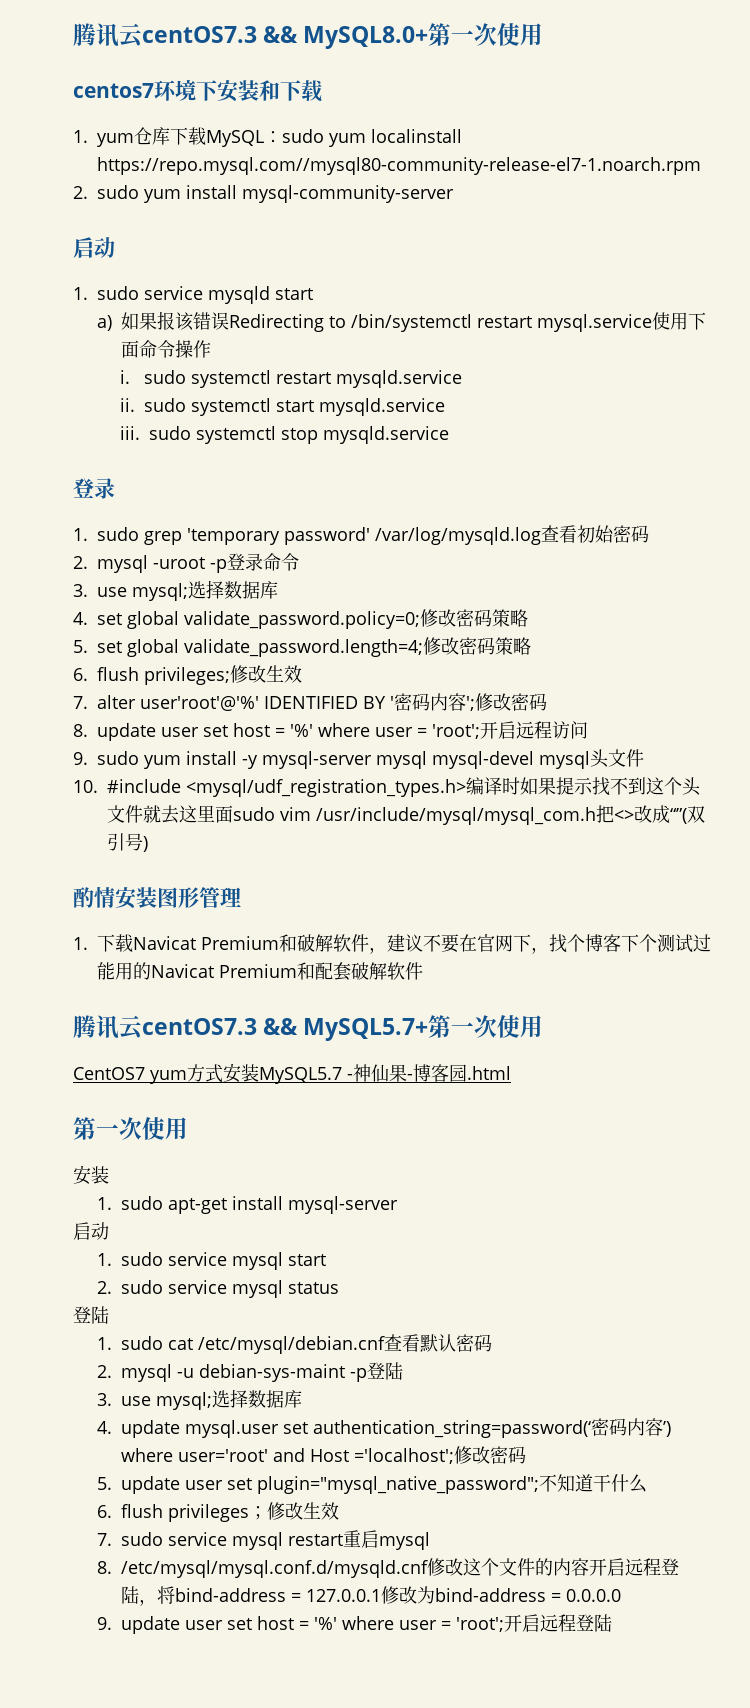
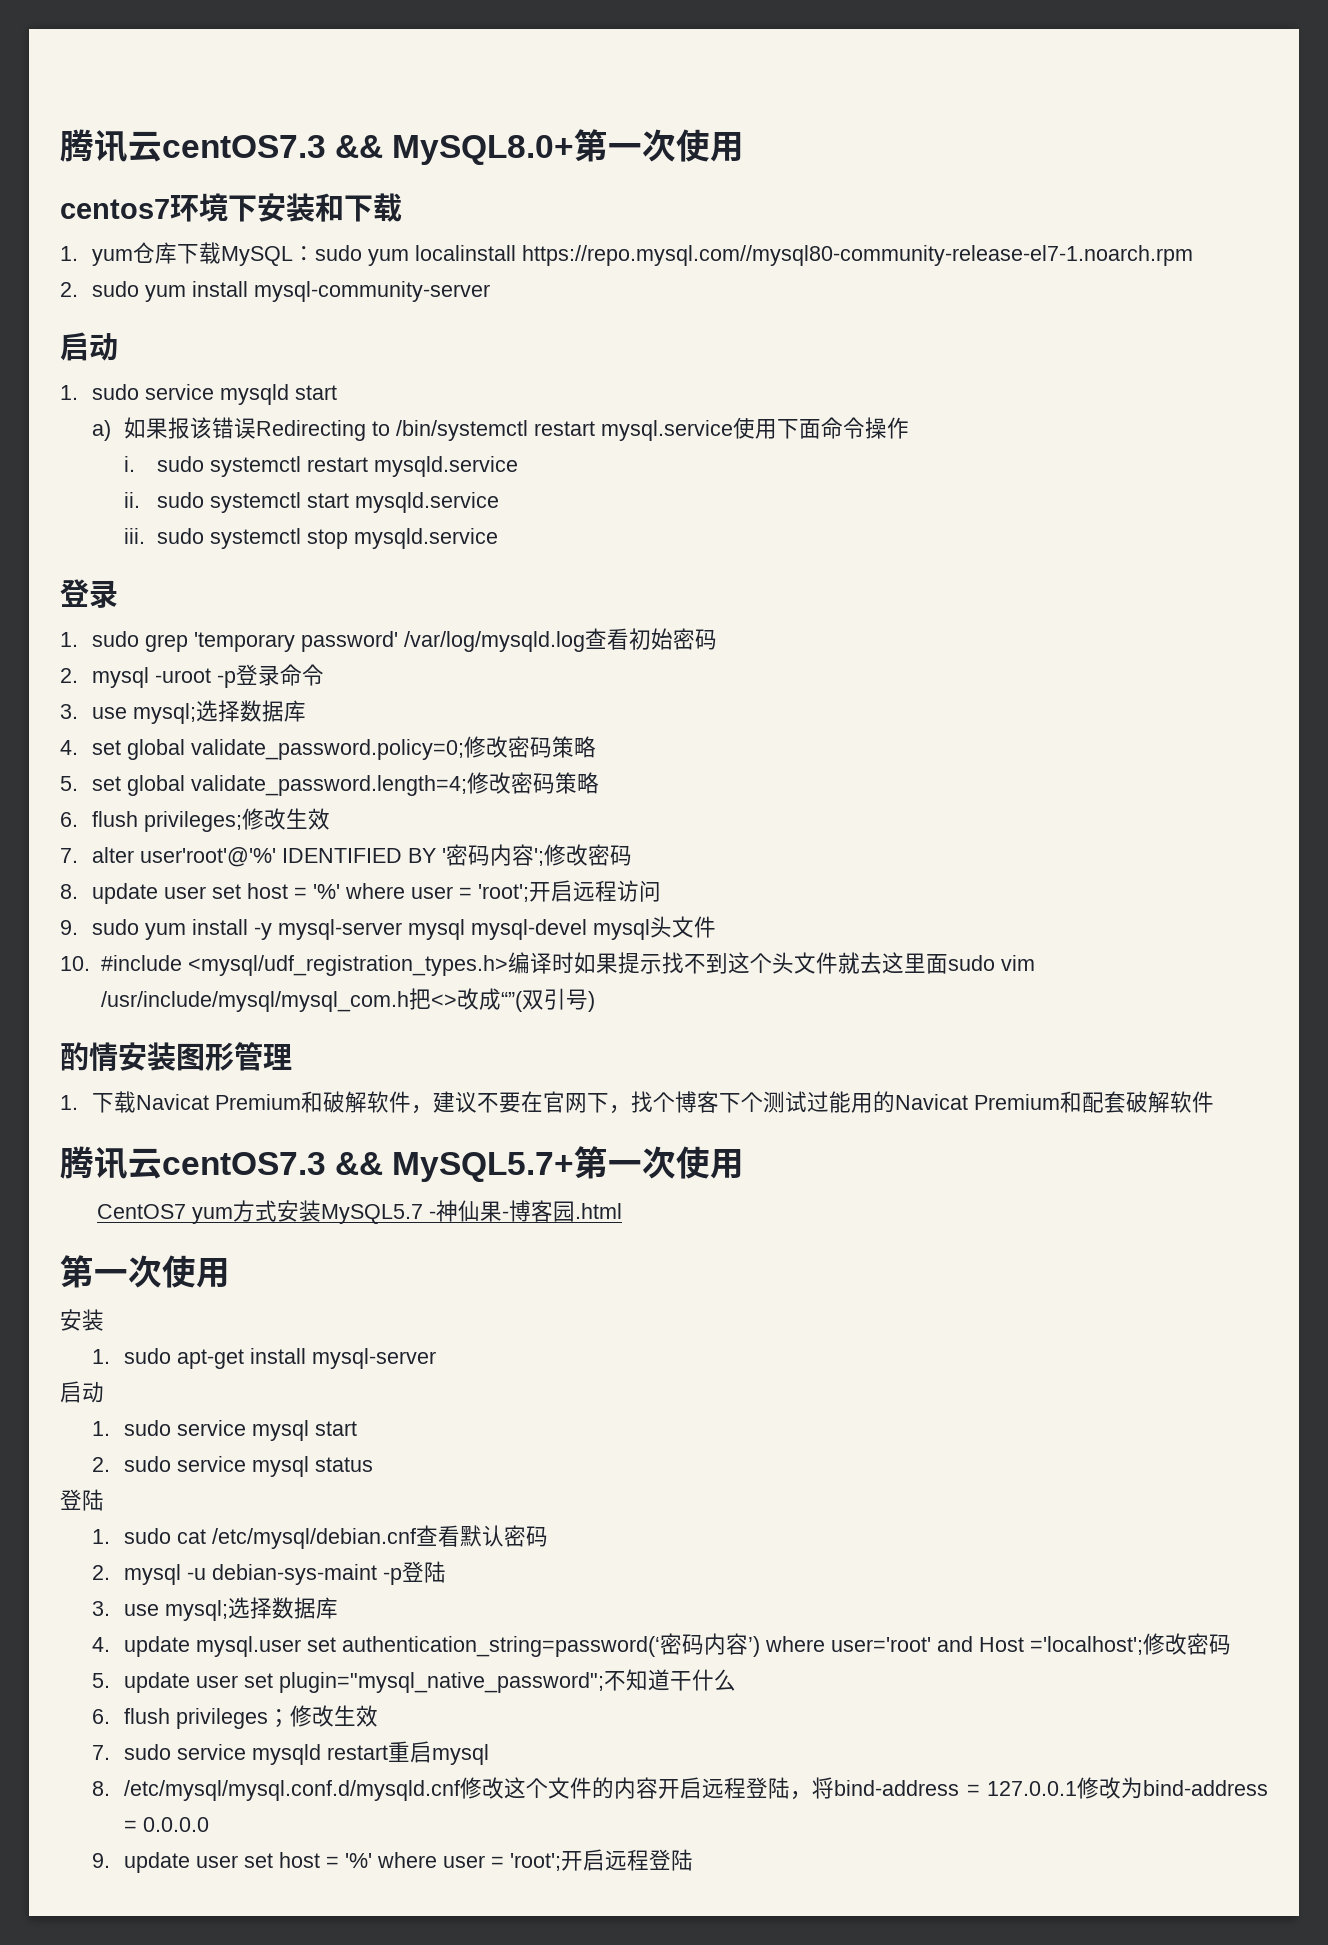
- 7. sudo service mysql restart重启mysql
+ 7. sudo service mysqld restart重启mysql

